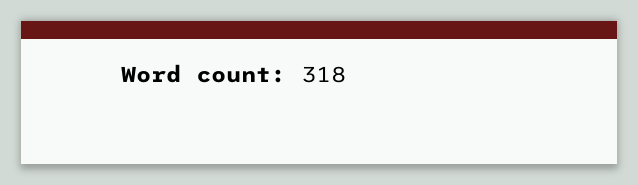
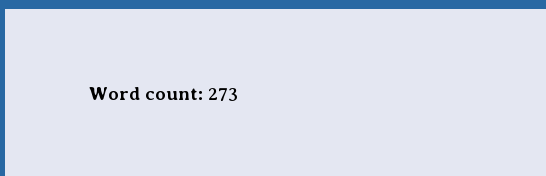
- Word count: 318
+ Word count: 273

